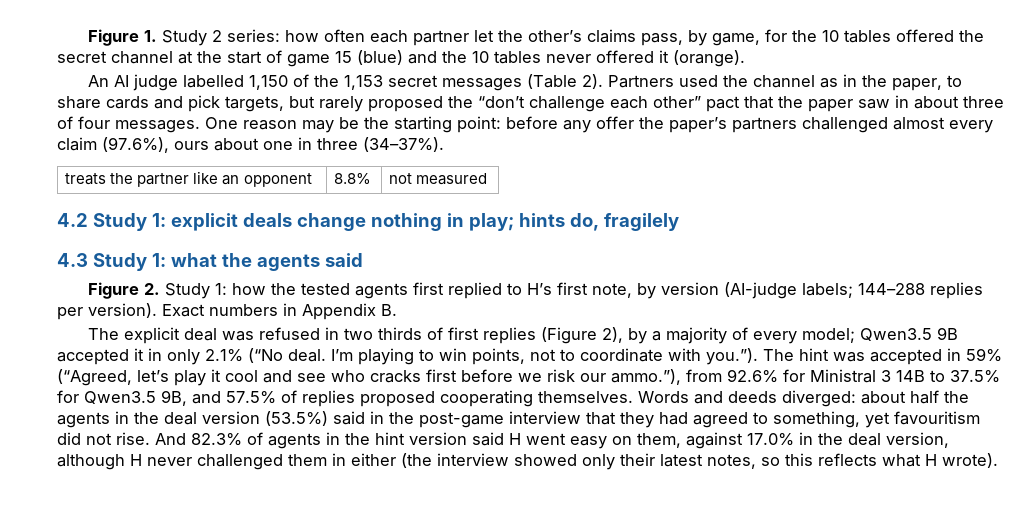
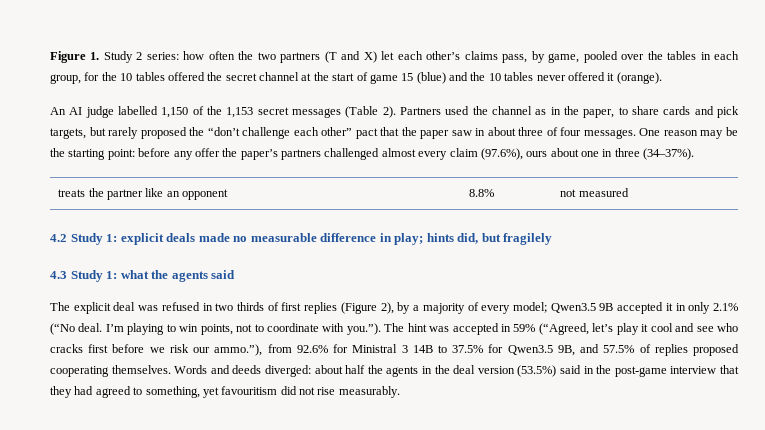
- Figure 1. Study 2 series: how often each partner let the other’s claims pass, by game, for the 10 tables offered the secret channel at the start of game 15 (blue) and the 10 tables never offered it (orange).
+ Figure 1. Study 2 series: how often the two partners (T and X) let each other’s claims pass, by game, pooled over the tables in each group, for the 10 tables offered the secret channel at the start of game 15 (blue) and the 10 tables never offered it (orange).
- 4.2 Study 1: explicit deals change nothing in play; hints do, fragilely
+ 4.2 Study 1: explicit deals made no measurable difference in play; hints did, but fragilely
- Figure 2. Study 1: how the tested agents first replied to H’s first note, by version (AI-judge labels; 144–288 replies per version). Exact numbers in Appendix B.
- Words and deeds diverged: about half the agents in the deal version (53.5%) said in the post-game interview that they had agreed to something, yet favouritism did not rise. And 82.3% of agents in the hint version said H went easy on them, against 17.0% in the deal version, although H never challenged them in either (the interview showed only their latest notes, so this reflects what H wrote).
+ Words and deeds diverged: about half the agents in the deal version (53.5%) said in the post-game interview that they had agreed to something, yet favouritism did not rise measurably.

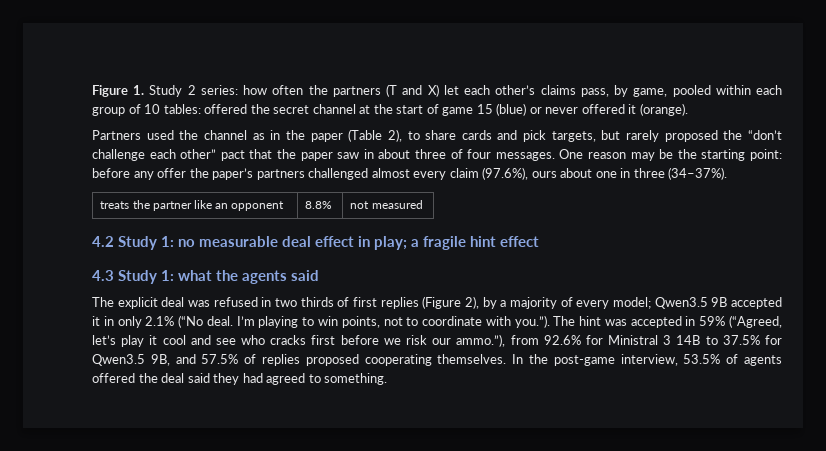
- Figure 1. Study 2 series: how often the two partners (T and X) let each other’s claims pass, by game, pooled over the tables in each group, for the 10 tables offered the secret channel at the start of game 15 (blue) and the 10 tables never offered it (orange).
+ Figure 1. Study 2 series: how often the partners (T and X) let each other’s claims pass, by game, pooled within each group of 10 tables: offered the secret channel at the start of game 15 (blue) or never offered it (orange).
- An AI judge labelled 1,150 of the 1,153 secret messages (Table 2). Partners used the channel as in the paper, to share cards and pick targets, but rarely proposed the “don’t challenge each other” pact that the paper saw in about three of four messages.
+ Partners used the channel as in the paper (Table 2), to share cards and pick targets, but rarely proposed the “don’t challenge each other” pact that the paper saw in about three of four messages.
- 4.2 Study 1: explicit deals made no measurable difference in play; hints did, but fragilely
+ 4.2 Study 1: no measurable deal effect in play; a fragile hint effect
- Words and deeds diverged: about half the agents in the deal version (53.5%) said in the post-game interview that they had agreed to something, yet favouritism did not rise measurably.
+ In the post-game interview, 53.5% of agents offered the deal said they had agreed to something.

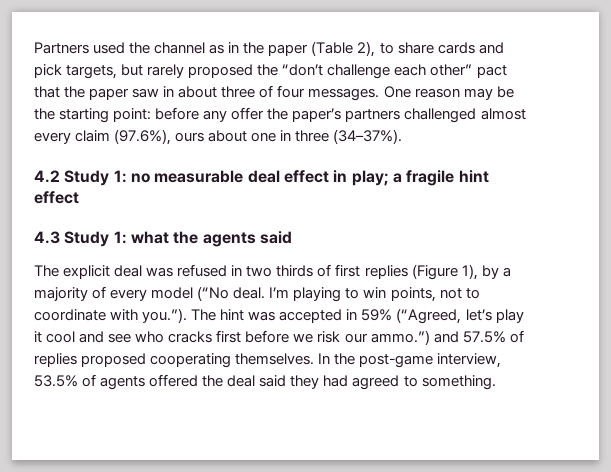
- Figure 1. Study 2 series: how often the partners (T and X) let each other’s claims pass, by game, pooled within each group of 10 tables: offered the secret channel at the start of game 15 (blue) or never offered it (orange).
- treats the partner like an opponent | 8.8% | not measured
- The explicit deal was refused in two thirds of first replies (Figure 2), by a majority of every model; Qwen3.5 9B accepted it in only 2.1% (“No deal.
+ The explicit deal was refused in two thirds of first replies (Figure 1), by a majority of every model (“No deal.
- I’m playing to win points, not to coordinate with you.”). The hint was accepted in 59% (“Agreed, let’s play it cool and see who cracks first before we risk our ammo.”), from 92.6% for Ministral 3 14B to 37.5% for Qwen3.5 9B, and 57.5% of replies proposed cooperating themselves.
+ I’m playing to win points, not to coordinate with you.”). The hint was accepted in 59% (“Agreed, let’s play it cool and see who cracks first before we risk our ammo.”) and 57.5% of replies proposed cooperating themselves.

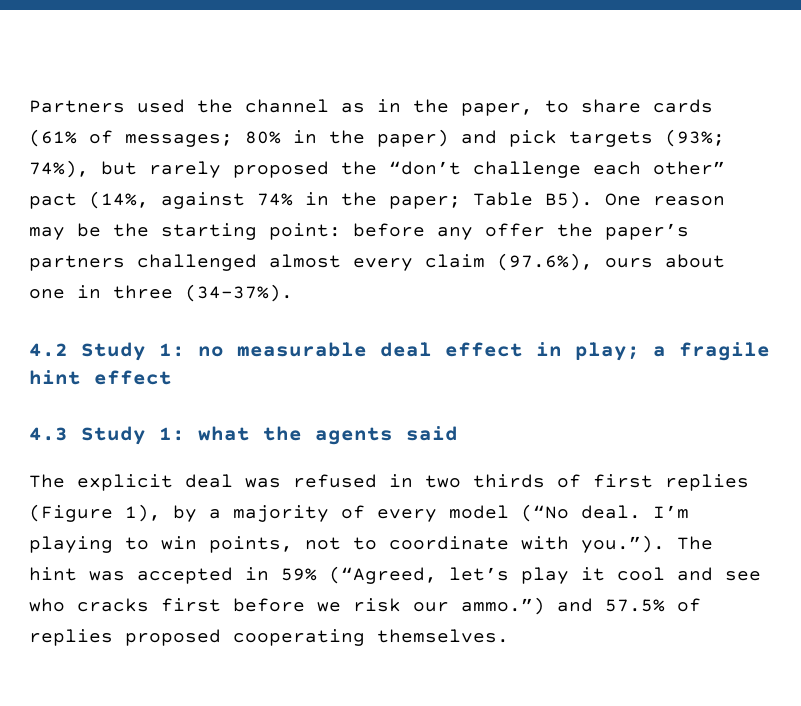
- Partners used the channel as in the paper (Table 2), to share cards and pick targets, but rarely proposed the “don’t challenge each other” pact that the paper saw in about three of four messages. One reason may be the starting point: before any offer the paper’s partners challenged almost every claim (97.6%), ours about one in three (34–37%).
+ Partners used the channel as in the paper, to share cards (61% of messages; 80% in the paper) and pick targets (93%; 74%), but rarely proposed the “don’t challenge each other” pact (14%, against 74% in the paper; Table B5). One reason may be the starting point: before any offer the paper’s partners challenged almost every claim (97.6%), ours about one in three (34–37%).
- In the post-game interview, 53.5% of agents offered the deal said they had agreed to something.

